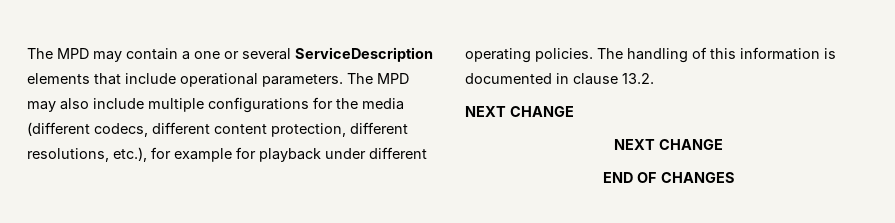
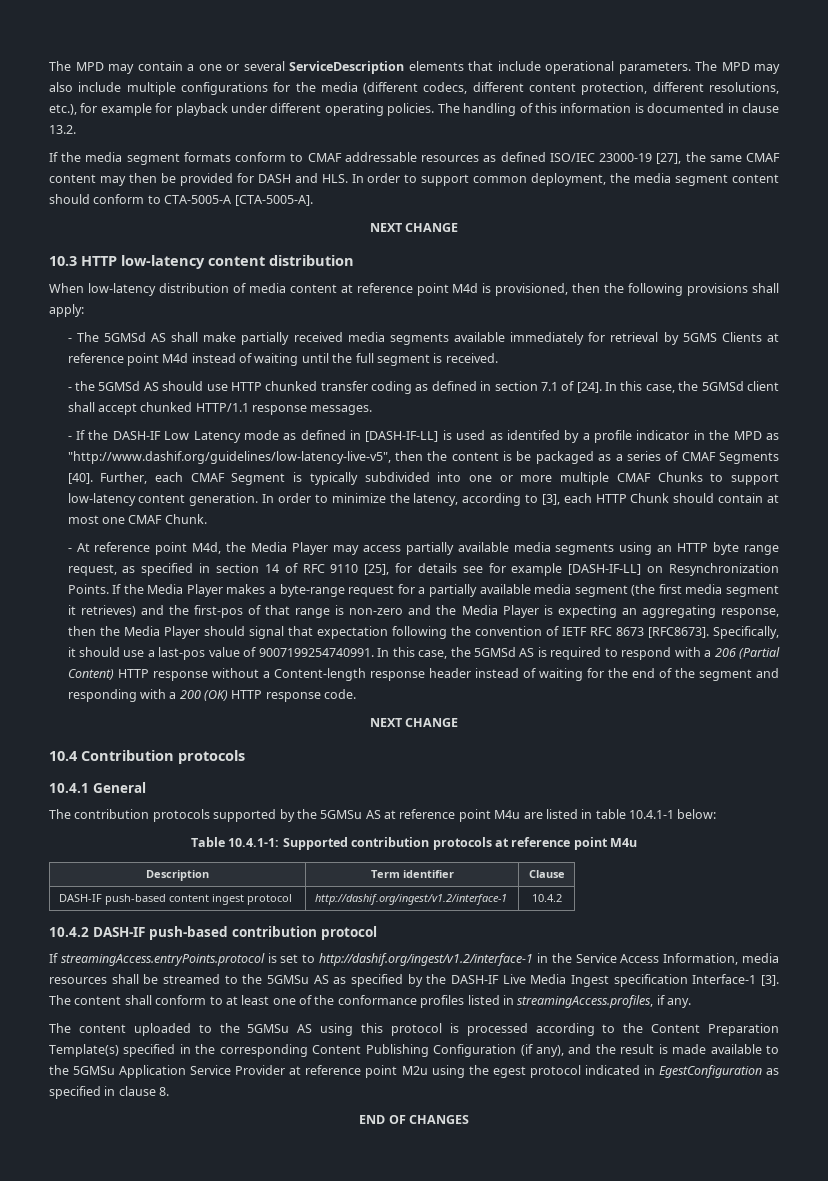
  The handling of this information is documented in clause 13.2.
+ If the media segment formats conform to CMAF addressable resources as defined ISO/IEC 23000-19 [27], the same CMAF content may then be provided for DASH and HLS. In order to support common deployment, the media segment content should conform to CTA-5005-A [CTA-5005-A].
  NEXT CHANGE
+ 10.3 HTTP low-latency content distribution
+ When low-latency distribution of media content at reference point M4d is provisioned, then the following provisions shall apply:
+ - The 5GMSd AS shall make partially received media segments available immediately for retrieval by 5GMS Clients at reference point M4d instead of waiting until the full segment is received.
+ - the 5GMSd AS should use HTTP chunked transfer coding as defined in section 7.1 of [24]. In this case, the 5GMSd client shall accept chunked HTTP/1.1 response messages.
+ - If the DASH-IF Low Latency mode as defined in [DASH-IF-LL] is used as identifed by a profile indicator in the MPD as "http://www.dashif.org/guidelines/low-latency-live-v5", then the content is be packaged as a series of CMAF Segments [40]. Further, each CMAF Segment is typically subdivided into one or more multiple CMAF Chunks to support low-latency content generation. In order to minimize the latency, according to [3], each HTTP Chunk should contain at most one CMAF Chunk.
+ - At reference point M4d, the Media Player may access partially available media segments using an HTTP byte range request, as specified in section 14 of RFC 9110 [25], for details see for example [DASH-IF-LL] on Resynchronization Points. If the Media Player makes a byte-range request for a partially available media segment (the first media segment it retrieves) and the first-pos of that range is non-zero and the Media Player is expecting an aggregating response, then the Media Player should signal that expectation following the convention of IETF RFC 8673 [RFC8673]. Specifically, it should use a last-pos value of 9007199254740991. In this case, the 5GMSd AS is required to respond with a 206 (Partial Content) HTTP response without a Content-length response header instead of waiting for the end of the segment and responding with a 200 (OK) HTTP response code.
  NEXT CHANGE
+ 10.4 Contribution protocols
+ 10.4.1 General
+ The contribution protocols supported by the 5GMSu AS at reference point M4u are listed in table 10.4.1-1 below:
+ Table 10.4.1-1: Supported contribution protocols at reference point M4u
+ Description | Term identifier | Clause
+ DASH-IF push-based content ingest protocol | http://dashif.org/ingest/v1.2/interface-1 | 10.4.2
+ 10.4.2 DASH-IF push-based contribution protocol
+ If streamingAccess.entryPoints.protocol is set to http://dashif.org/ingest/v1.2/interface-1 in the Service Access Information, media resources shall be streamed to the 5GMSu AS as specified by the DASH-IF Live Media Ingest specification Interface-1 [3]. The content shall conform to at least one of the conformance profiles listed in streamingAccess.profiles, if any.
+ The content uploaded to the 5GMSu AS using this protocol is processed according to the Content Preparation Template(s) specified in the corresponding Content Publishing Configuration (if any), and the result is made available to the 5GMSu Application Service Provider at reference point M2u using the egest protocol indicated in EgestConfiguration as specified in clause 8.

